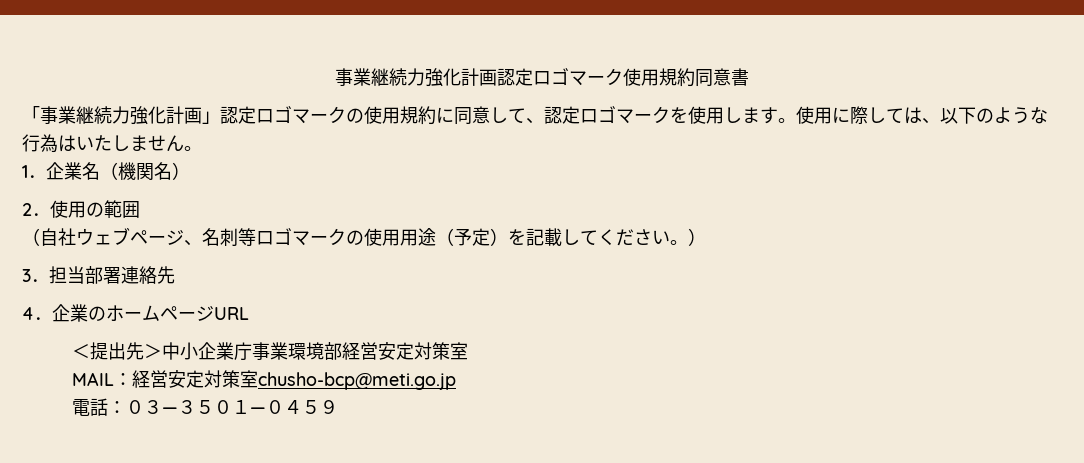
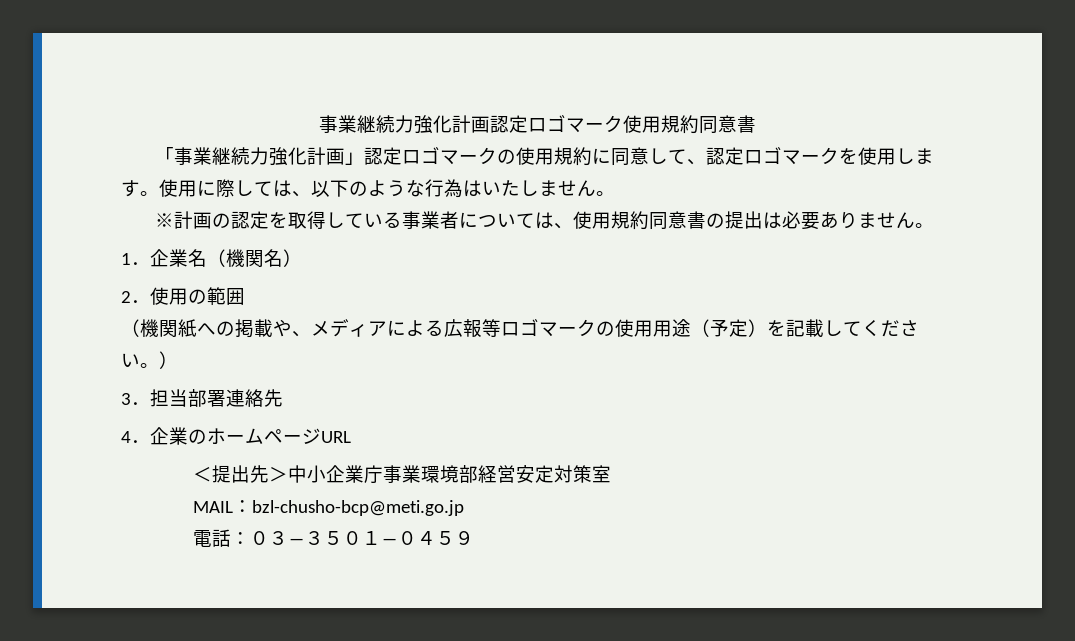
+ ※計画の認定を取得している事業者については、使用規約同意書の提出は必要ありません。
- （自社ウェブページ、名刺等ロゴマークの使用用途（予定）を記載してください。）
+ （機関紙への掲載や、メディアによる広報等ロゴマークの使用用途（予定）を記載してください。）
- MAIL：経営安定対策室chusho-bcp@meti.go.jp
+ MAIL：bzl-chusho-bcp@meti.go.jp

